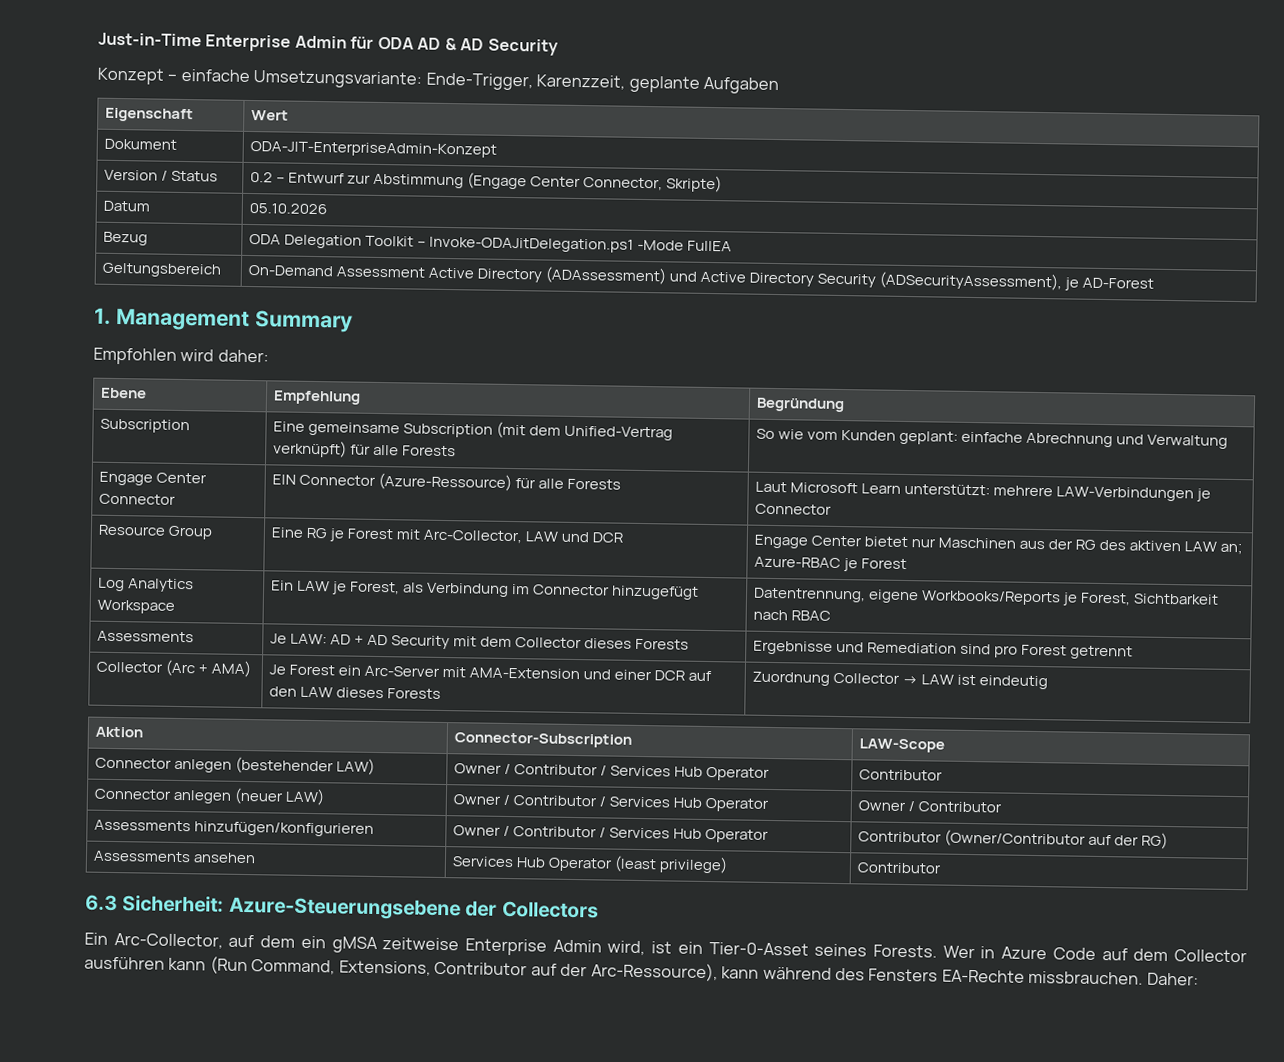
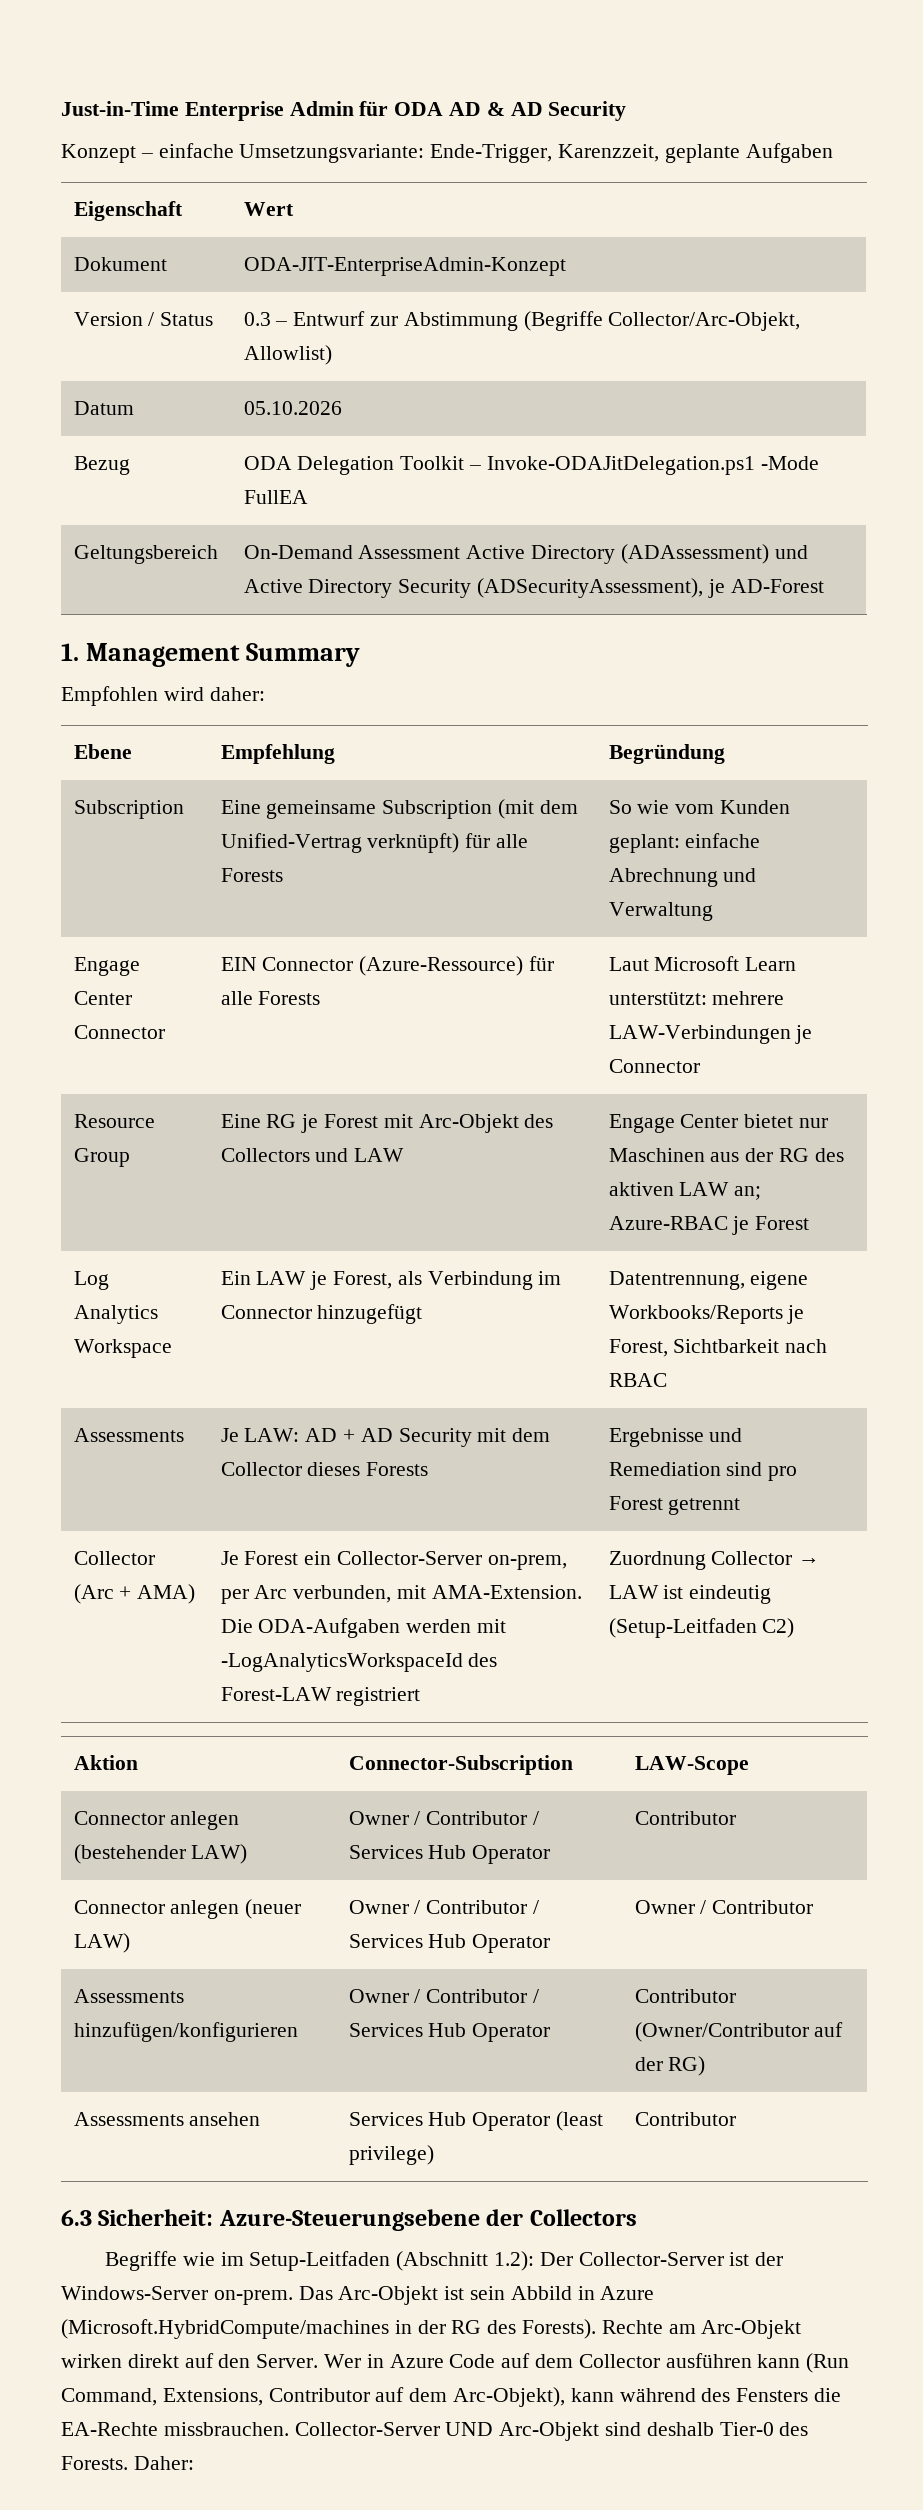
- Version / Status | 0.2 – Entwurf zur Abstimmung (Engage Center Connector, Skripte)
+ Version / Status | 0.3 – Entwurf zur Abstimmung (Begriffe Collector/Arc-Objekt, Allowlist)
- Resource Group | Eine RG je Forest mit Arc-Collector, LAW und DCR | Engage Center bietet nur Maschinen aus der RG des aktiven LAW an; Azure-RBAC je Forest
+ Resource Group | Eine RG je Forest mit Arc-Objekt des Collectors und LAW | Engage Center bietet nur Maschinen aus der RG des aktiven LAW an; Azure-RBAC je Forest
- Collector (Arc + AMA) | Je Forest ein Arc-Server mit AMA-Extension und einer DCR auf den LAW dieses Forests | Zuordnung Collector → LAW ist eindeutig
+ Collector (Arc + AMA) | Je Forest ein Collector-Server on-prem, per Arc verbunden, mit AMA-Extension. Die ODA-Aufgaben werden mit -LogAnalyticsWorkspaceId des Forest-LAW registriert | Zuordnung Collector → LAW ist eindeutig (Setup-Leitfaden C2)
- Ein Arc-Collector, auf dem ein gMSA zeitweise Enterprise Admin wird, ist ein Tier-0-Asset seines Forests.
+ Begriffe wie im Setup-Leitfaden (Abschnitt 1.2): Der Collector-Server ist der Windows-Server on-prem. Das Arc-Objekt ist sein Abbild in Azure (Microsoft.HybridCompute/machines in der RG des Forests). Rechte am Arc-Objekt wirken direkt auf den Server.
- Wer in Azure Code auf dem Collector ausführen kann (Run Command, Extensions, Contributor auf der Arc-Ressource), kann während des Fensters EA-Rechte missbrauchen.
+ Wer in Azure Code auf dem Collector ausführen kann (Run Command, Extensions, Contributor auf dem Arc-Objekt), kann während des Fensters die EA-Rechte missbrauchen.
+ Collector-Server UND Arc-Objekt sind deshalb Tier-0 des Forests.

